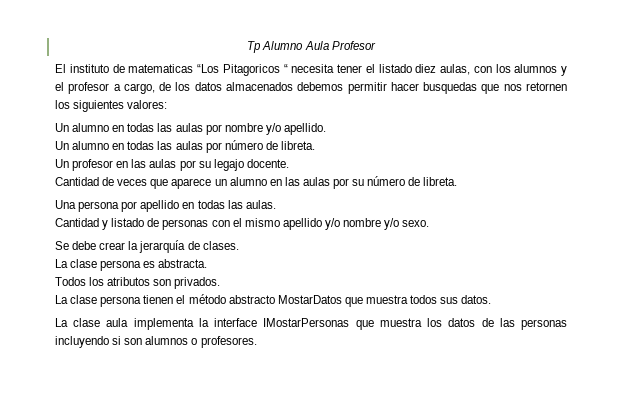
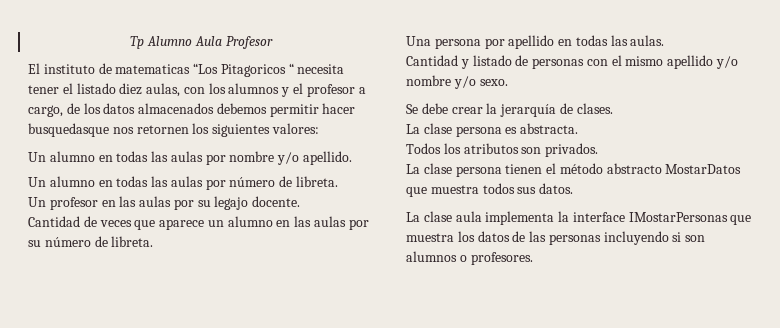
- El instituto de matematicas “Los Pitagoricos “ necesita tener el listado diez aulas, con los alumnos y el profesor a cargo, de los datos almacenados debemos permitir hacer busquedas que nos retornen los siguientes valores:
+ El instituto de matematicas “Los Pitagoricos “ necesita tener el listado diez aulas, con los alumnos y el profesor a cargo, de los datos almacenados debemos permitir hacer busquedasque nos retornen los siguientes valores:

